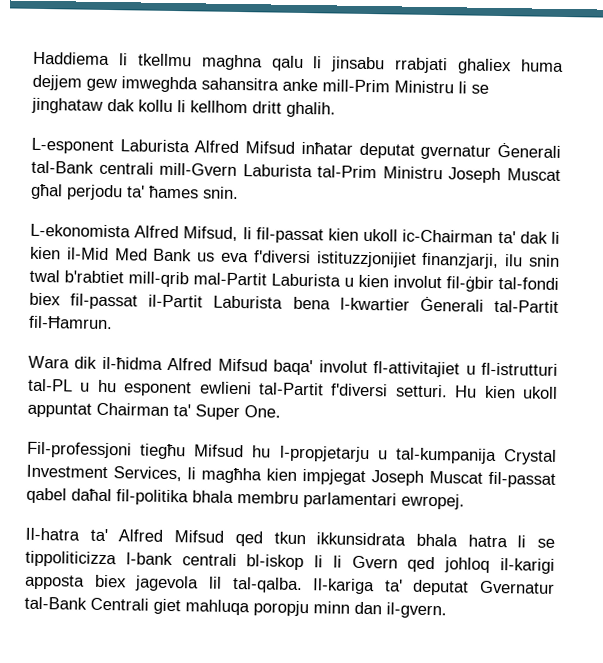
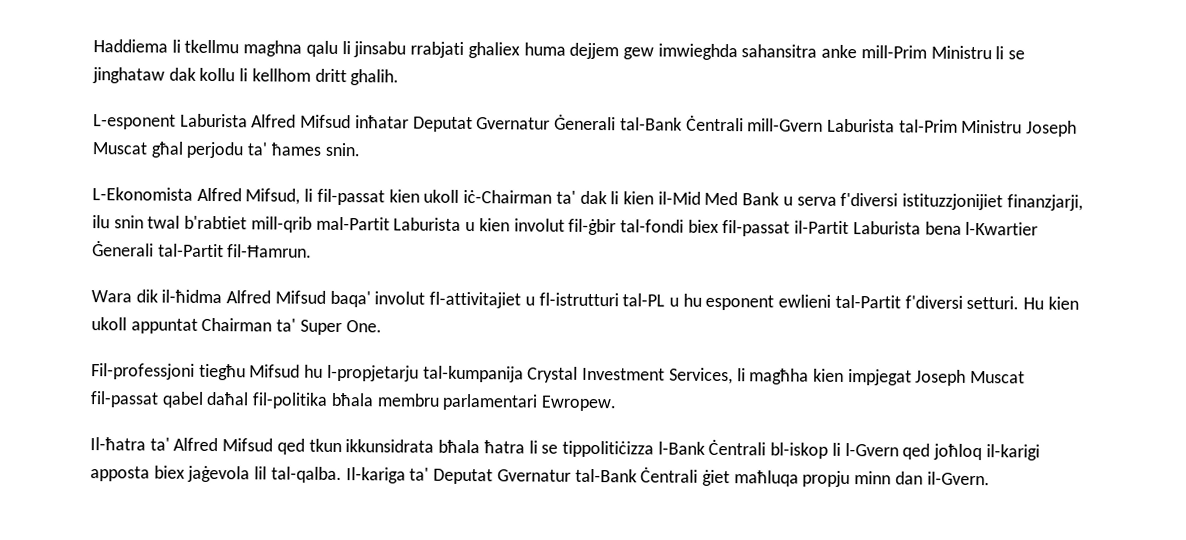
- Haddiema li tkellmu maghna qalu li jinsabu rrabjati ghaliex huma dejjem gew imweghda sahansitra anke mill-Prim Ministru li se jinghataw dak kollu li kellhom dritt ghalih.
+ Haddiema li tkellmu maghna qalu li jinsabu rrabjati ghaliex huma dejjem gew imwieghda sahansitra anke mill-Prim Ministru li se jinghataw dak kollu li kellhom dritt ghalih.
- L-esponent Laburista Alfred Mifsud inħatar deputat gvernatur Ġenerali tal-Bank centrali mill-Gvern Laburista tal-Prim Ministru Joseph Muscat għal perjodu ta' ħames snin.
+ L-esponent Laburista Alfred Mifsud inħatar Deputat Gvernatur Ġenerali tal-Bank Ċentrali mill-Gvern Laburista tal-Prim Ministru Joseph Muscat għal perjodu ta' ħames snin.
- L-ekonomista Alfred Mifsud, li fil-passat kien ukoll ic-Chairman ta' dak li kien il-Mid Med Bank us eva f'diversi istituzzjonijiet finanzjarji, ilu snin twal b'rabtiet mill-qrib mal-Partit Laburista u kien involut fil-ġbir tal-fondi biex fil-passat il-Partit Laburista bena l-kwartier Ġenerali tal-Partit fil-Ħamrun.
+ L-Ekonomista Alfred Mifsud, li fil-passat kien ukoll iċ-Chairman ta' dak li kien il-Mid Med Bank u serva f'diversi istituzzjonijiet finanzjarji, ilu snin twal b'rabtiet mill-qrib mal-Partit Laburista u kien involut fil-ġbir tal-fondi biex fil-passat il-Partit Laburista bena l-Kwartier Ġenerali tal-Partit fil-Ħamrun.
- Fil-professjoni tiegħu Mifsud hu l-propjetarju u tal-kumpanija Crystal Investment Services, li magħha kien impjegat Joseph Muscat fil-passat qabel daħal fil-politika bhala membru parlamentari ewropej.
- Il-hatra ta' Alfred Mifsud qed tkun ikkunsidrata bhala hatra li se tippoliticizza l-bank centrali bl-iskop li li Gvern qed johloq il-karigi apposta biex jagevola lil tal-qalba.
+ Fil-professjoni tiegħu Mifsud hu l-propjetarju tal-kumpanija Crystal Investment Services, li magħha kien impjegat Joseph Muscat fil-passat qabel daħal fil-politika bħala membru parlamentari Ewropew.
+ Il-ħatra ta' Alfred Mifsud qed tkun ikkunsidrata bħala ħatra li se tippolitiċizza l-Bank Ċentrali bl-iskop li l-Gvern qed joħloq il-karigi apposta biex jaġevola lil tal-qalba.
- Il-kariga ta' deputat Gvernatur tal-Bank Centrali giet mahluqa poropju minn dan il-gvern.
+ Il-kariga ta' Deputat Gvernatur tal-Bank Ċentrali ġiet maħluqa propju minn dan il-Gvern.

